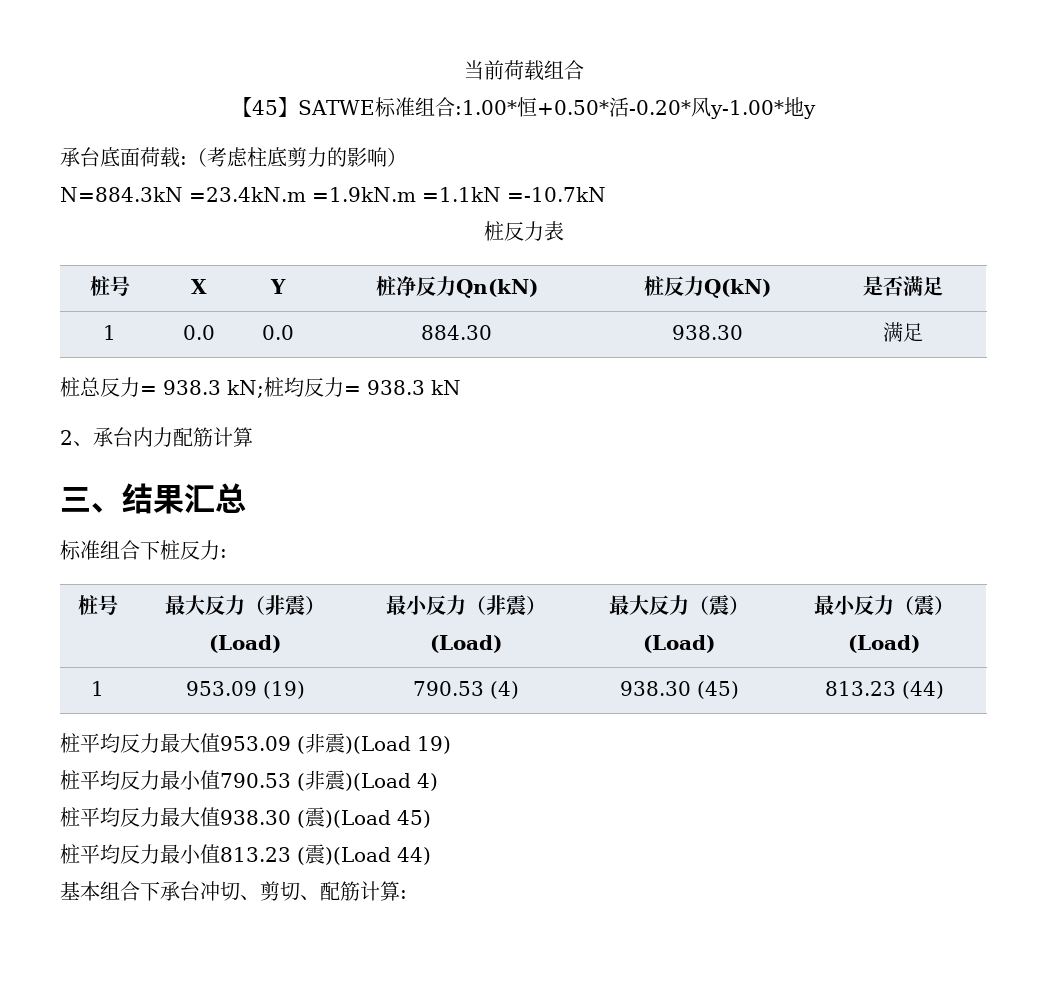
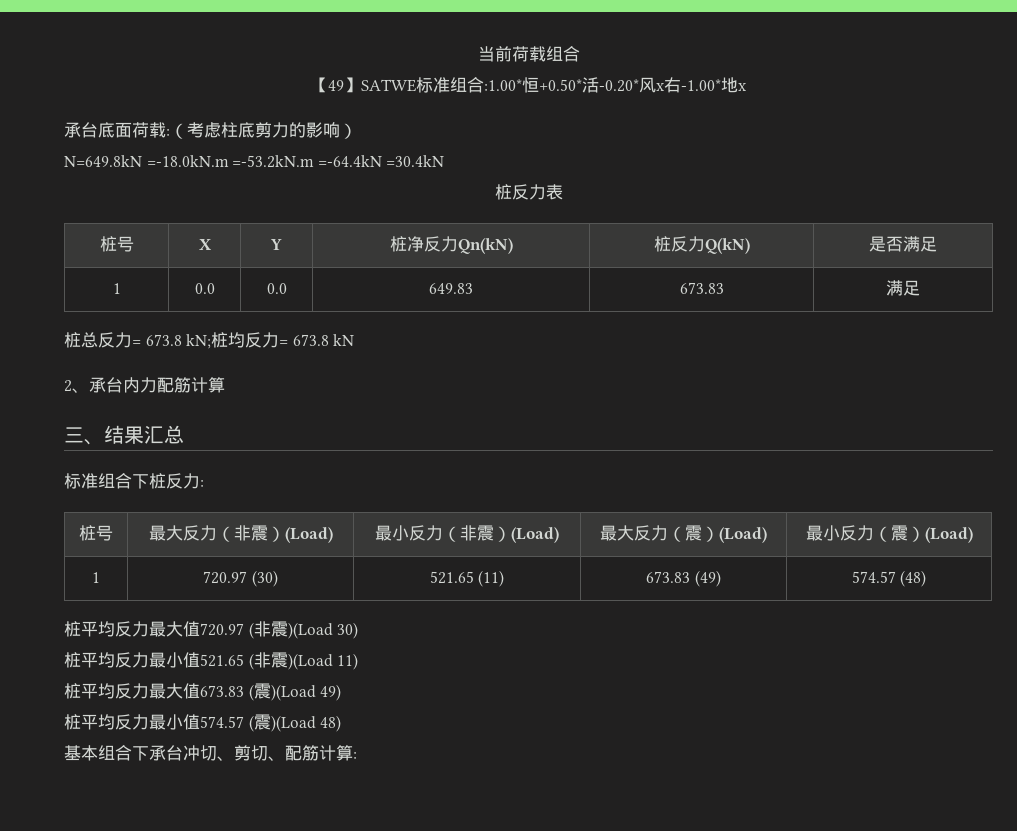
- 【45】SATWE标准组合:1.00*恒+0.50*活-0.20*风y-1.00*地y
+ 【49】SATWE标准组合:1.00*恒+0.50*活-0.20*风x右-1.00*地x
- N=884.3kN =23.4kN.m =1.9kN.m =1.1kN =-10.7kN
+ N=649.8kN =-18.0kN.m =-53.2kN.m =-64.4kN =30.4kN
- 1 | 0.0 | 0.0 | 884.30 | 938.30 | 满足
+ 1 | 0.0 | 0.0 | 649.83 | 673.83 | 满足
- 桩总反力= 938.3 kN;桩均反力= 938.3 kN
+ 桩总反力= 673.8 kN;桩均反力= 673.8 kN
- 1 | 953.09 (19) | 790.53 (4) | 938.30 (45) | 813.23 (44)
- 桩平均反力最大值953.09 (非震)(Load 19)
- 桩平均反力最小值790.53 (非震)(Load 4)
- 桩平均反力最大值938.30 (震)(Load 45)
- 桩平均反力最小值813.23 (震)(Load 44)
+ 1 | 720.97 (30) | 521.65 (11) | 673.83 (49) | 574.57 (48)
+ 桩平均反力最大值720.97 (非震)(Load 30)
+ 桩平均反力最小值521.65 (非震)(Load 11)
+ 桩平均反力最大值673.83 (震)(Load 49)
+ 桩平均反力最小值574.57 (震)(Load 48)

